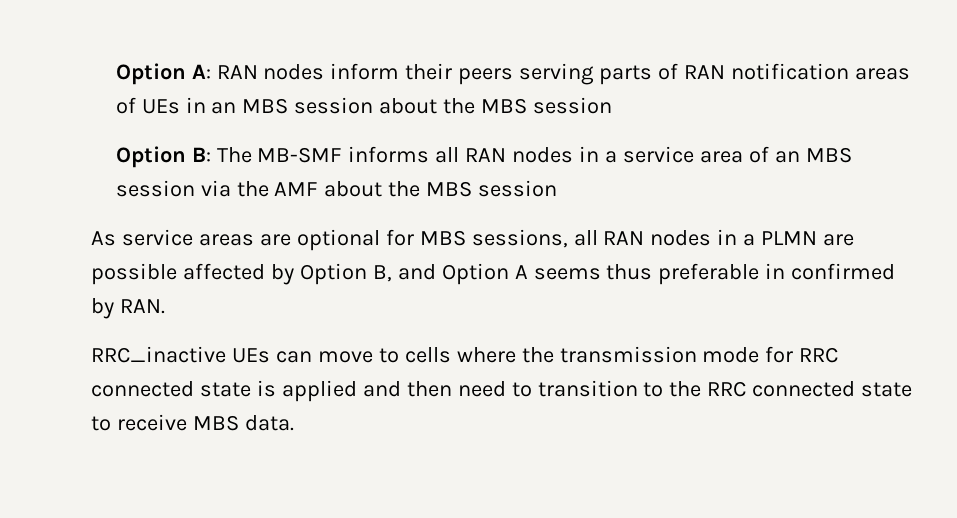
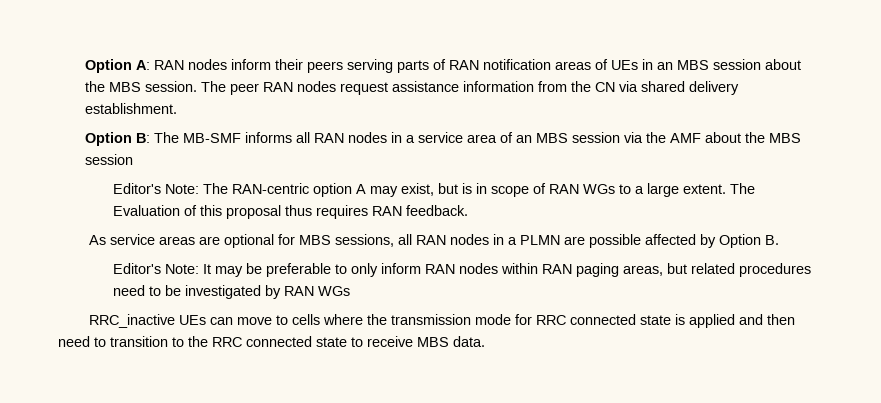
- Option A: RAN nodes inform their peers serving parts of RAN notification areas of UEs in an MBS session about the MBS session
+ Option A: RAN nodes inform their peers serving parts of RAN notification areas of UEs in an MBS session about the MBS session. The peer RAN nodes request assistance information from the CN via shared delivery establishment.
+ Editor's Note: The RAN-centric option A may exist, but is in scope of RAN WGs to a large extent. The Evaluation of this proposal thus requires RAN feedback.
- As service areas are optional for MBS sessions, all RAN nodes in a PLMN are possible affected by Option B, and Option A seems thus preferable in confirmed by RAN.
+ As service areas are optional for MBS sessions, all RAN nodes in a PLMN are possible affected by Option B.
+ Editor's Note: It may be preferable to only inform RAN nodes within RAN paging areas, but related procedures need to be investigated by RAN WGs

